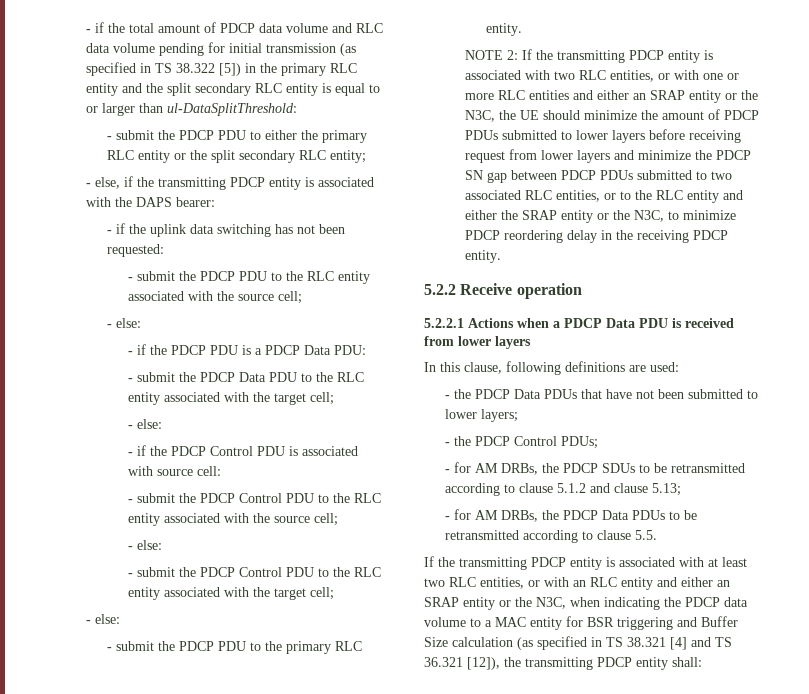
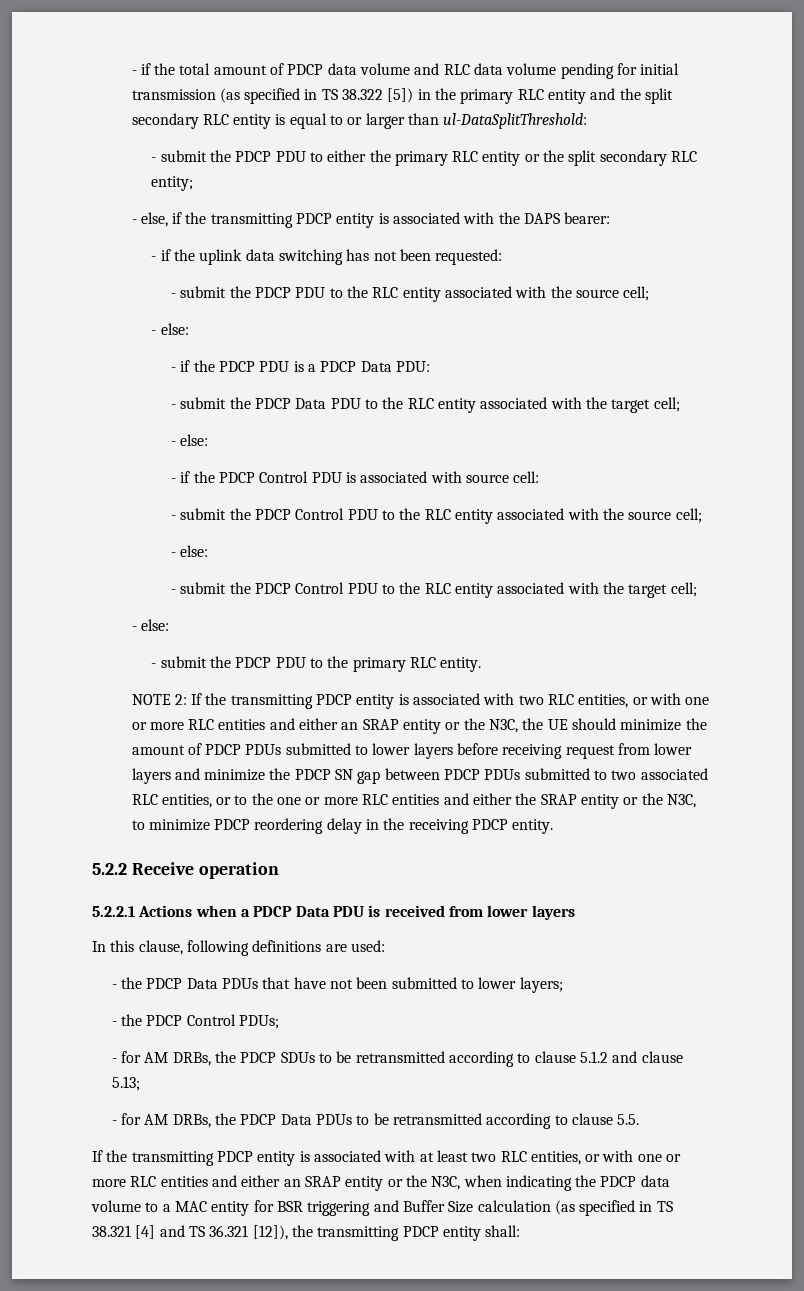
- If the transmitting PDCP entity is associated with two RLC entities, or with one or more RLC entities and either an SRAP entity or the N3C, the UE should minimize the amount of PDCP PDUs submitted to lower layers before receiving request from lower layers and minimize the PDCP SN gap between PDCP PDUs submitted to two associated RLC entities, or to the RLC entity and either the SRAP entity or the N3C, to minimize PDCP reordering delay in the receiving PDCP entity.
+ If the transmitting PDCP entity is associated with two RLC entities, or with one or more RLC entities and either an SRAP entity or the N3C, the UE should minimize the amount of PDCP PDUs submitted to lower layers before receiving request from lower layers and minimize the PDCP SN gap between PDCP PDUs submitted to two associated RLC entities, or to the one or more RLC entities and either the SRAP entity or the N3C, to minimize PDCP reordering delay in the receiving PDCP entity.
- If the transmitting PDCP entity is associated with at least two RLC entities, or with an RLC entity and either an SRAP entity or the N3C, when indicating the PDCP data volume to a MAC entity for BSR triggering and Buffer Size calculation (as specified in TS 38.321 [4] and TS 36.321 [12]), the transmitting PDCP entity shall:
+ If the transmitting PDCP entity is associated with at least two RLC entities, or with one or more RLC entities and either an SRAP entity or the N3C, when indicating the PDCP data volume to a MAC entity for BSR triggering and Buffer Size calculation (as specified in TS 38.321 [4] and TS 36.321 [12]), the transmitting PDCP entity shall:

